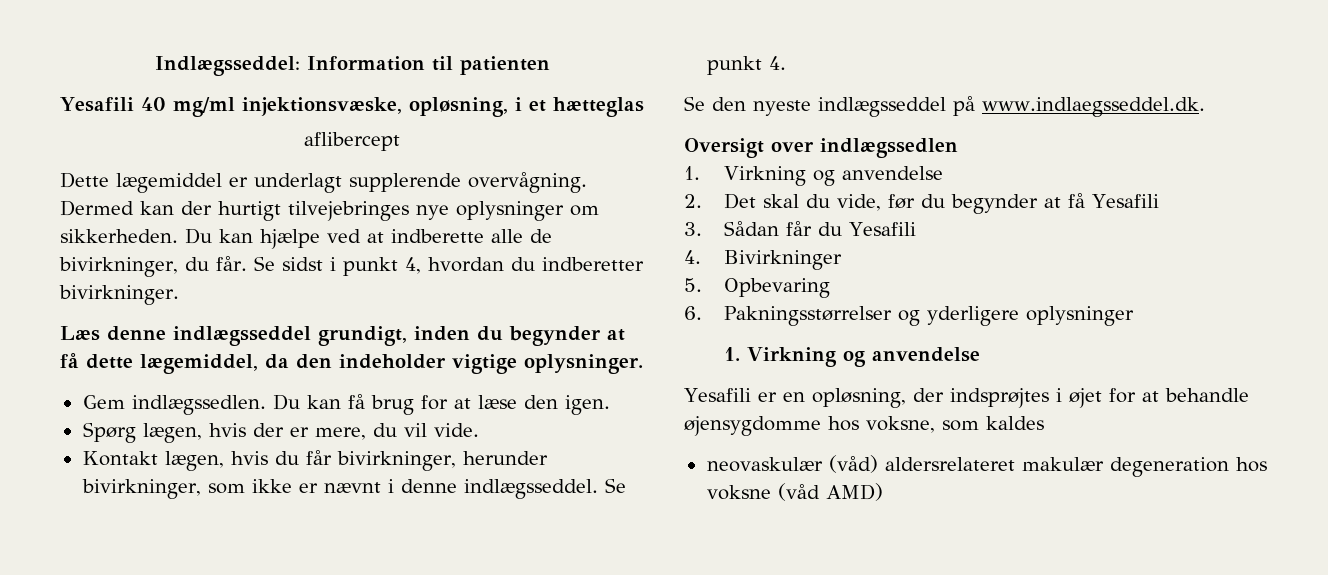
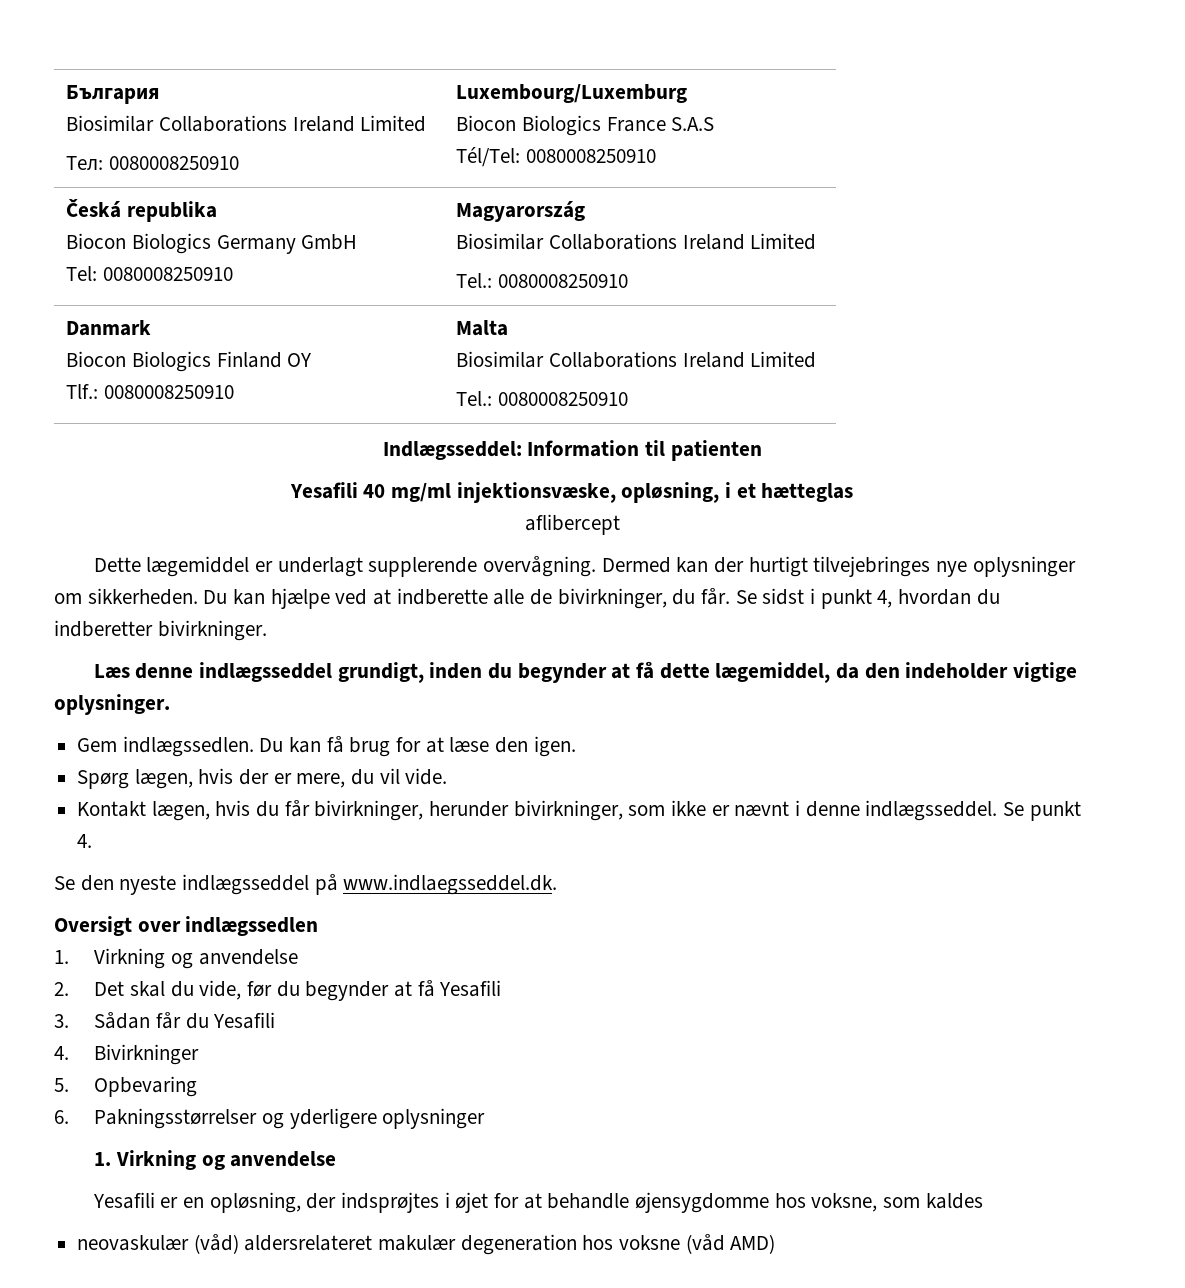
+ България
+ Biosimilar Collaborations Ireland Limited
+ Тел: 0080008250910 | Luxembourg/Luxemburg
+ Biocon Biologics France S.A.S
+ Tél/Tel: 0080008250910
+ Česká republika
+ Biocon Biologics Germany GmbH
+ Tel: 0080008250910 | Magyarország
+ Biosimilar Collaborations Ireland Limited
+ Tel.: 0080008250910
+ Danmark
+ Biocon Biologics Finland OY
+ Tlf.: 0080008250910 | Malta
+ Biosimilar Collaborations Ireland Limited
+ Tel.: 0080008250910

